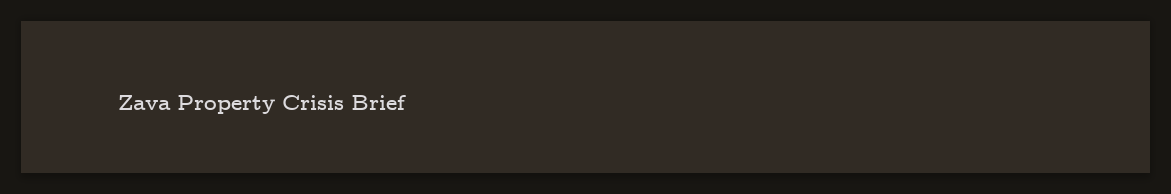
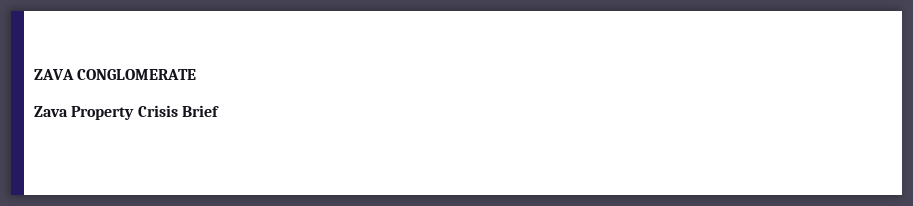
+ ZAVA CONGLOMERATE

